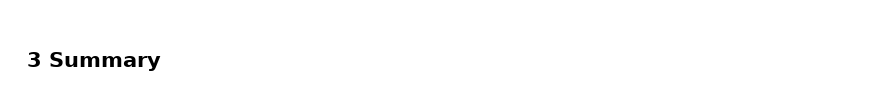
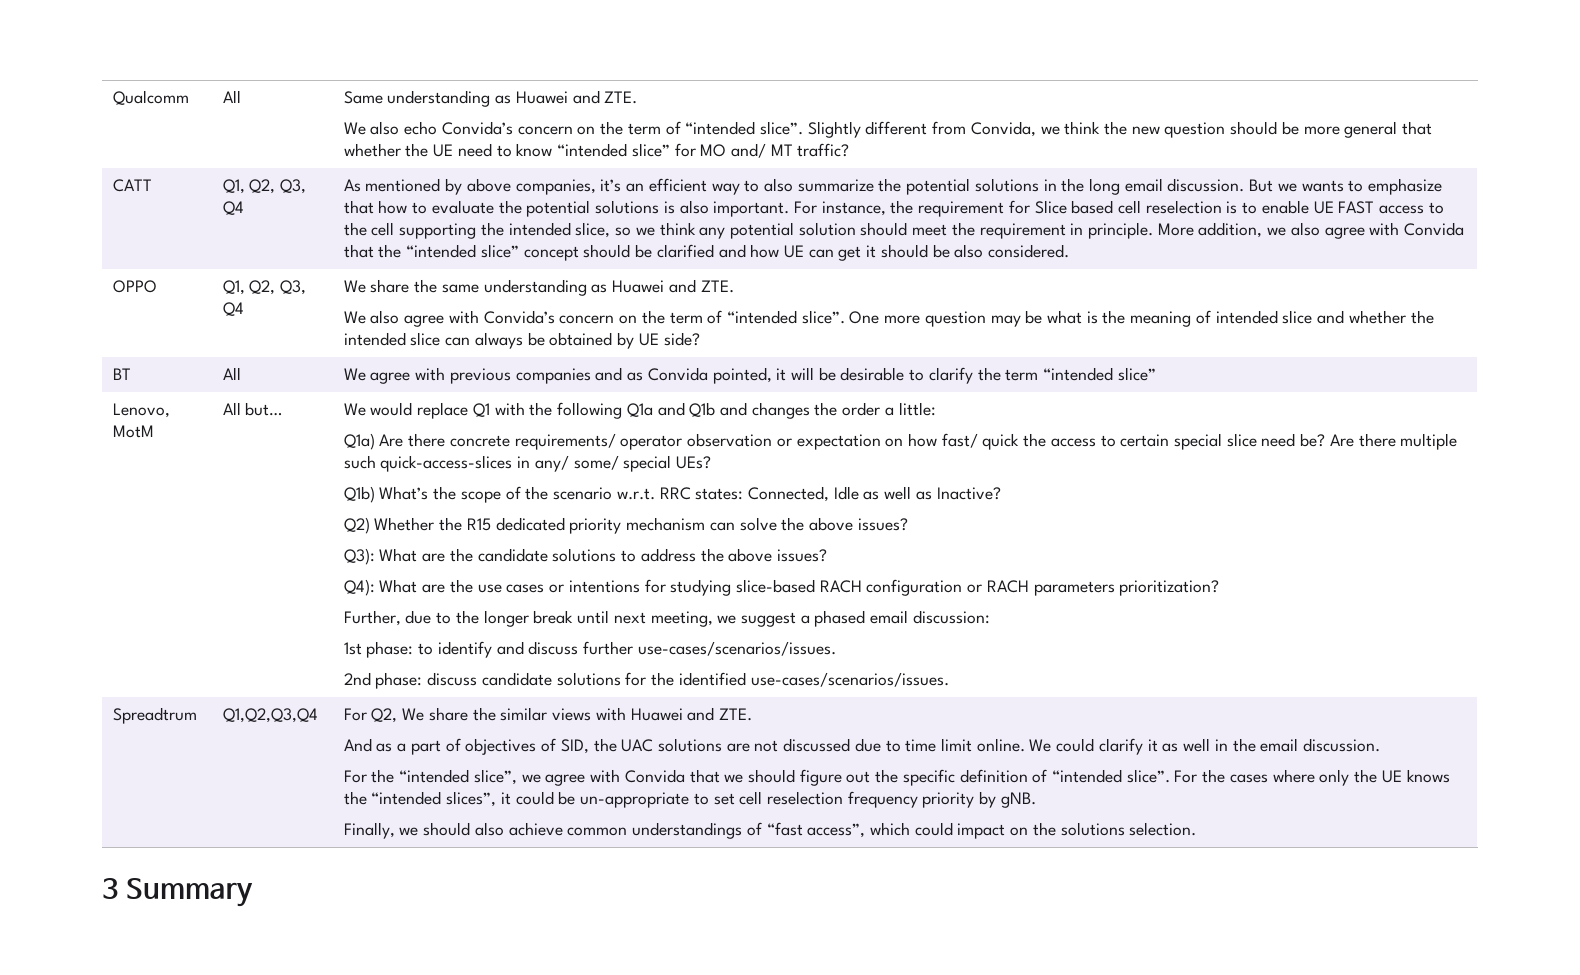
+ Qualcomm | All | Same understanding as Huawei and ZTE.
+ We also echo Convida’s concern on the term of “intended slice”. Slightly different from Convida, we think the new question should be more general that whether the UE need to know “intended slice” for MO and/ MT traffic?
+ CATT | Q1, Q2, Q3, Q4 | As mentioned by above companies, it’s an efficient way to also summarize the potential solutions in the long email discussion. But we wants to emphasize that how to evaluate the potential solutions is also important. For instance, the requirement for Slice based cell reselection is to enable UE FAST access to the cell supporting the intended slice, so we think any potential solution should meet the requirement in principle. More addition, we also agree with Convida that the “intended slice” concept should be clarified and how UE can get it should be also considered.
+ OPPO | Q1, Q2, Q3, Q4 | We share the same understanding as Huawei and ZTE.
+ We also agree with Convida’s concern on the term of “intended slice”. One more question may be what is the meaning of intended slice and whether the intended slice can always be obtained by UE side?
+ BT | All | We agree with previous companies and as Convida pointed, it will be desirable to clarify the term “intended slice”
+ Lenovo, MotM | All but… | We would replace Q1 with the following Q1a and Q1b and changes the order a little:
+ Q1a) Are there concrete requirements/ operator observation or expectation on how fast/ quick the access to certain special slice need be? Are there multiple such quick-access-slices in any/ some/ special UEs?
+ Q1b) What’s the scope of the scenario w.r.t. RRC states: Connected, Idle as well as Inactive?
+ Q2) Whether the R15 dedicated priority mechanism can solve the above issues?
+ Q3): What are the candidate solutions to address the above issues?
+ Q4): What are the use cases or intentions for studying slice-based RACH configuration or RACH parameters prioritization?
+ Further, due to the longer break until next meeting, we suggest a phased email discussion:
+ 1st phase: to identify and discuss further use-cases/scenarios/issues.
+ 2nd phase: discuss candidate solutions for the identified use-cases/scenarios/issues.
+ Spreadtrum | Q1,Q2,Q3,Q4 | For Q2, We share the similar views with Huawei and ZTE.
+ And as a part of objectives of SID, the UAC solutions are not discussed due to time limit online. We could clarify it as well in the email discussion.
+ For the “intended slice”, we agree with Convida that we should figure out the specific definition of “intended slice”. For the cases where only the UE knows the “intended slices”, it could be un-appropriate to set cell reselection frequency priority by gNB.
+ Finally, we should also achieve common understandings of “fast access”, which could impact on the solutions selection.

